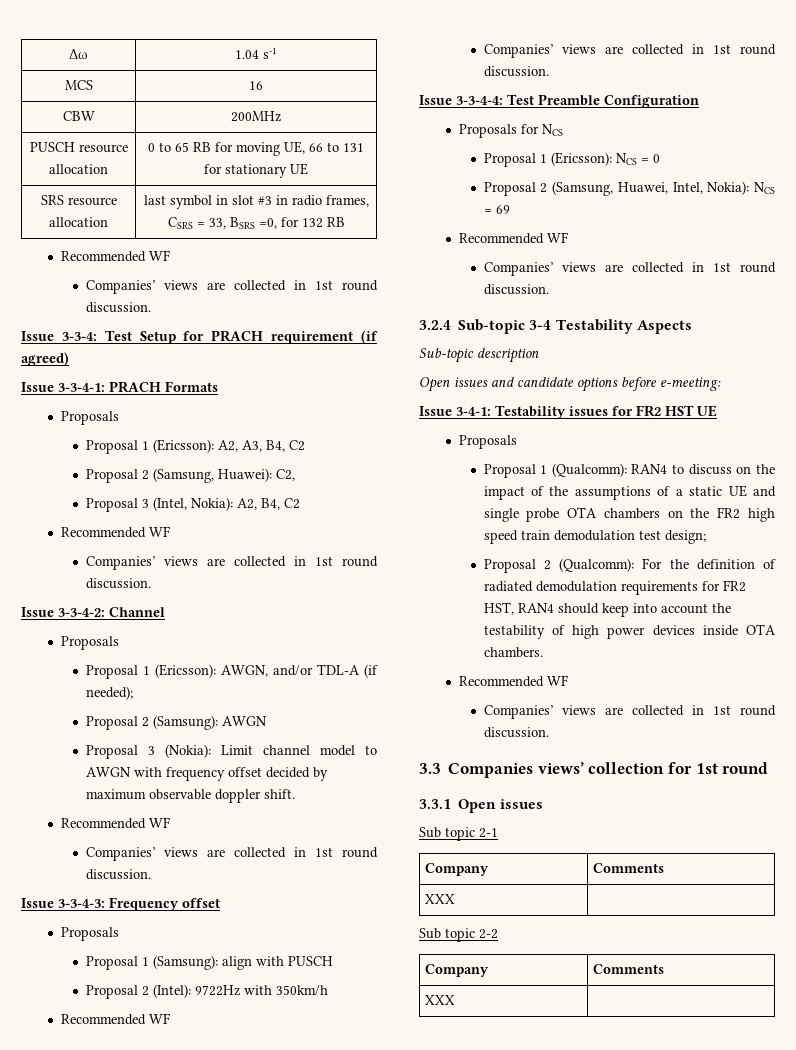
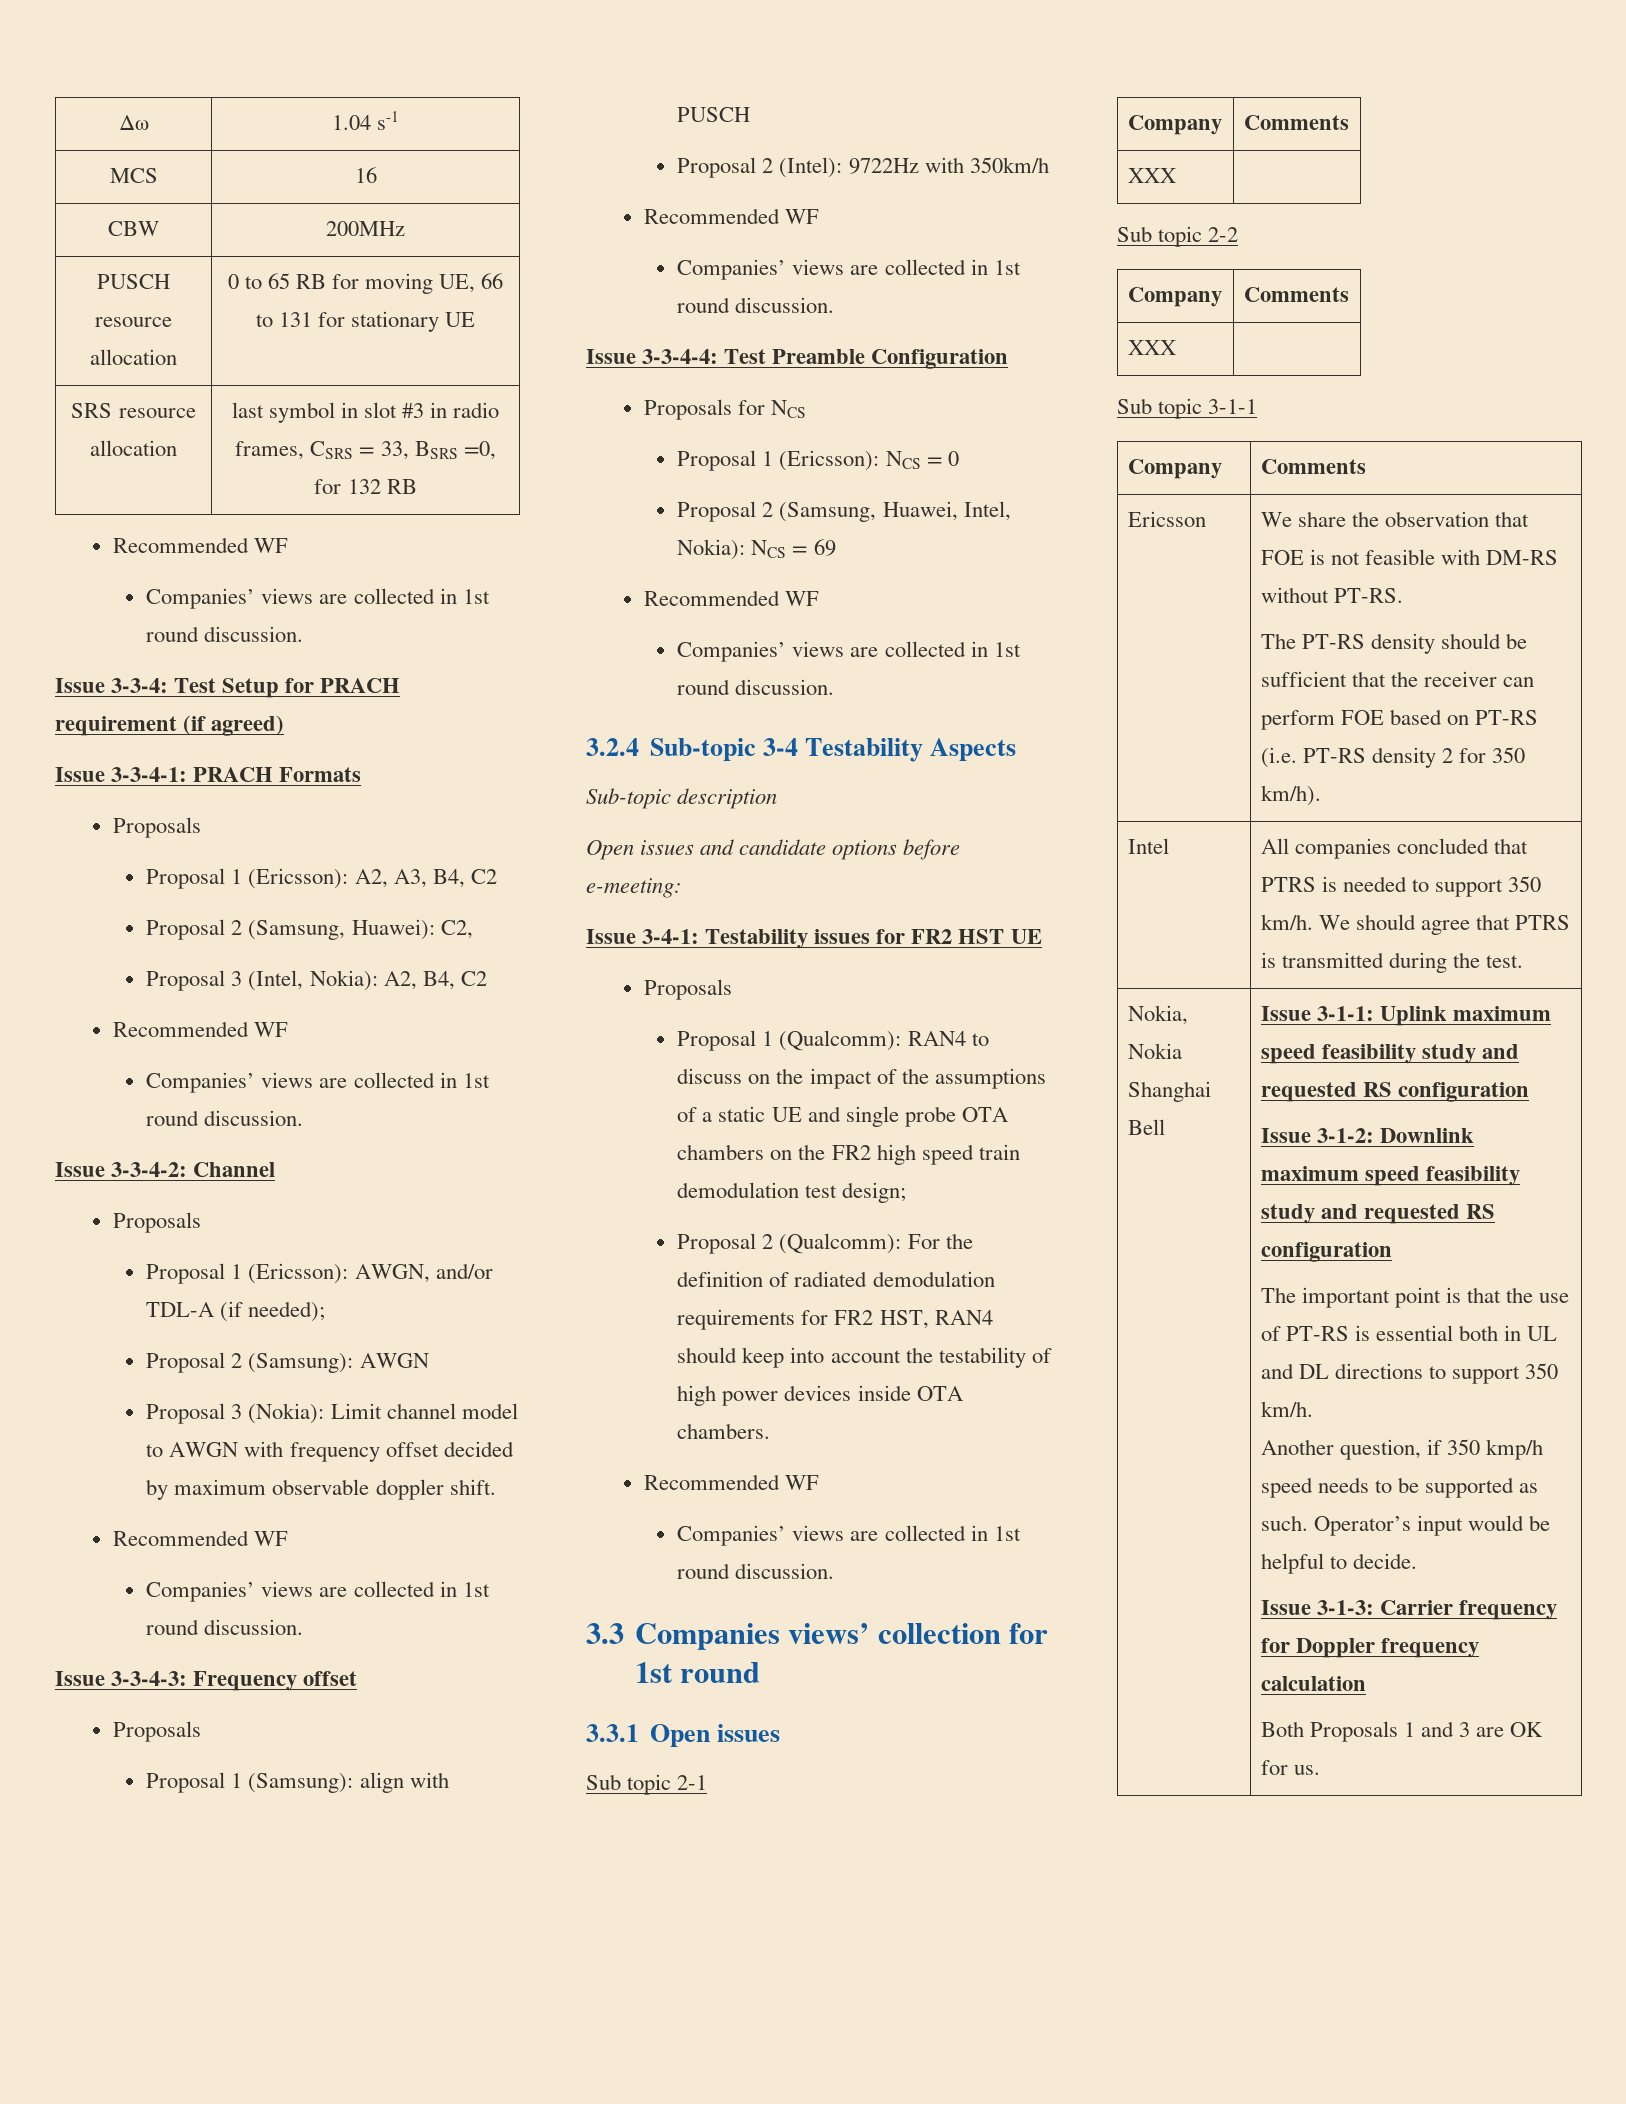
+ Sub topic 3-1-1
+ Company | Comments
+ Ericsson | We share the observation that FOE is not feasible with DM-RS without PT-RS.
+ The PT-RS density should be sufficient that the receiver can perform FOE based on PT-RS (i.e. PT-RS density 2 for 350 km/h).
+ Intel | All companies concluded that PTRS is needed to support 350 km/h. We should agree that PTRS is transmitted during the test.
+ Nokia, Nokia Shanghai Bell | Issue 3-1-1: Uplink maximum speed feasibility study and requested RS configuration
+ Issue 3-1-2: Downlink maximum speed feasibility study and requested RS configuration
+ The important point is that the use of PT-RS is essential both in UL and DL directions to support 350 km/h.
+ Another question, if 350 kmp/h speed needs to be supported as such. Operator’s input would be helpful to decide.
+ Issue 3-1-3: Carrier frequency for Doppler frequency calculation
+ Both Proposals 1 and 3 are OK for us.

